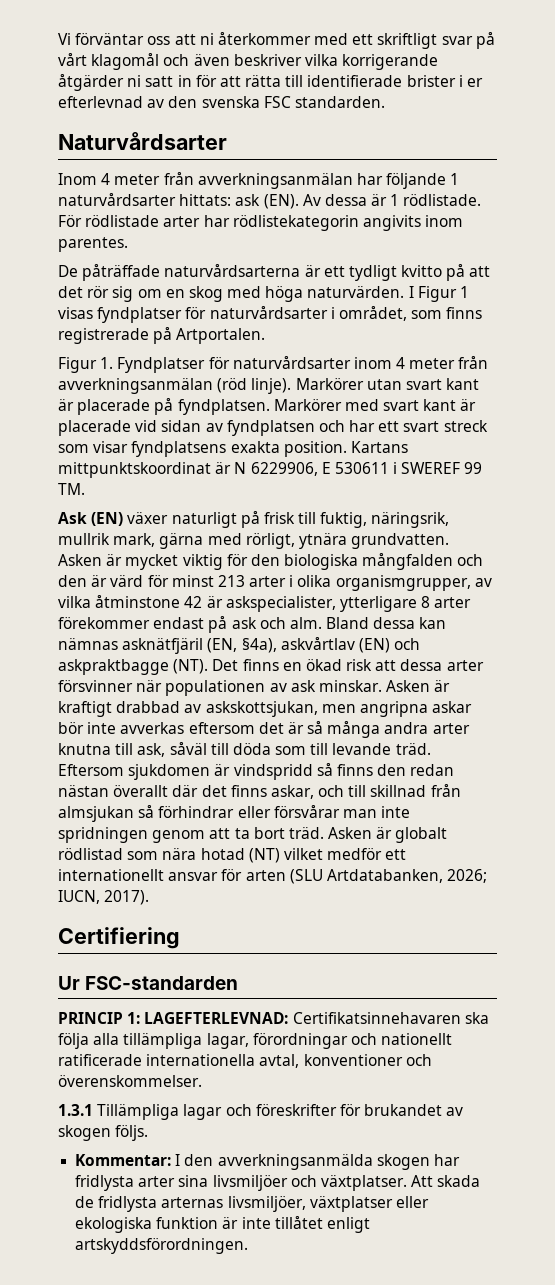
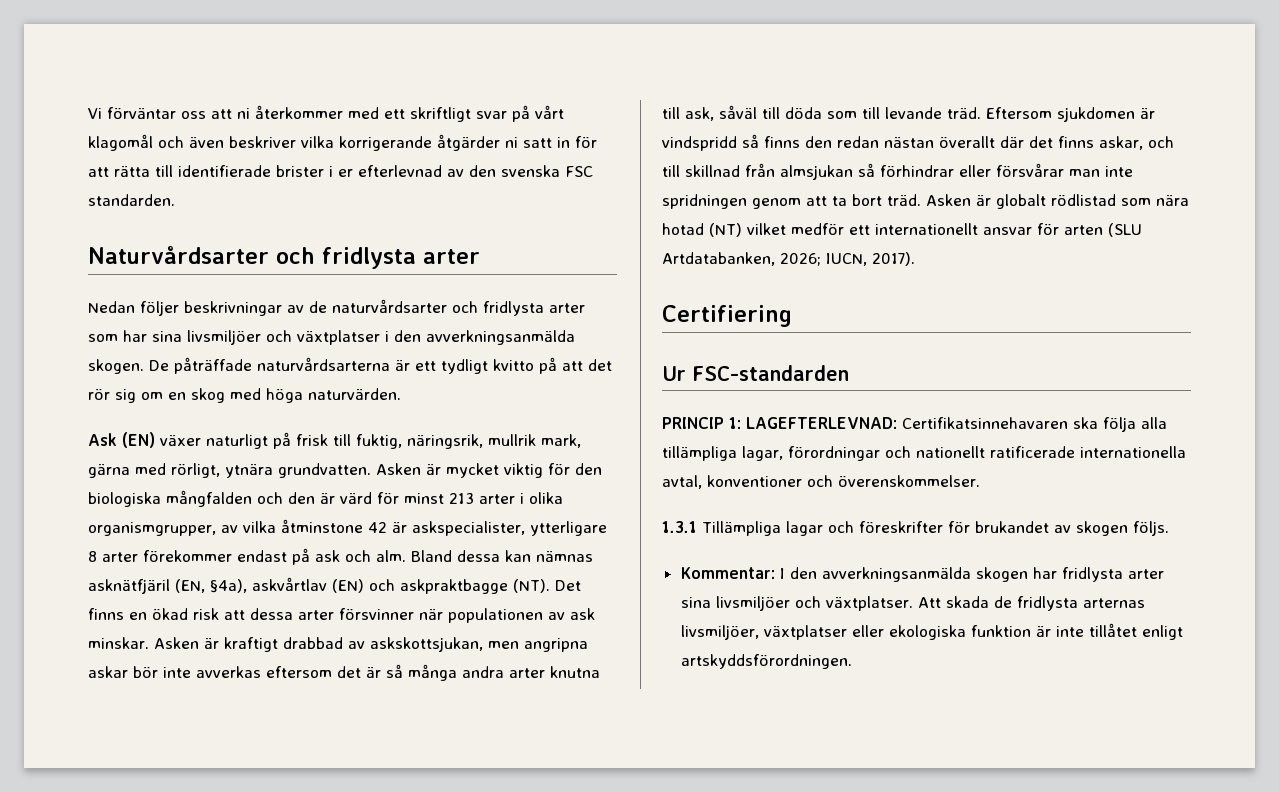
- Naturvårdsarter
- Inom 4 meter från avverkningsanmälan har följande 1 naturvårdsarter hittats: ask (EN). Av dessa är 1 rödlistade. För rödlistade arter har rödlistekategorin angivits inom parentes.
- De påträffade naturvårdsarterna är ett tydligt kvitto på att det rör sig om en skog med höga naturvärden. I Figur 1 visas fyndplatser för naturvårdsarter i området, som finns registrerade på Artportalen.
- Figur 1. Fyndplatser för naturvårdsarter inom 4 meter från avverkningsanmälan (röd linje). Markörer utan svart kant är placerade på fyndplatsen. Markörer med svart kant är placerade vid sidan av fyndplatsen och har ett svart streck som visar fyndplatsens exakta position. Kartans mittpunktskoordinat är N 6229906, E 530611 i SWEREF 99 TM.
+ Naturvårdsarter och fridlysta arter
+ Nedan följer beskrivningar av de naturvårdsarter och fridlysta arter som har sina livsmiljöer och växtplatser i den avverkningsanmälda skogen. De påträffade naturvårdsarterna är ett tydligt kvitto på att det rör sig om en skog med höga naturvärden.

